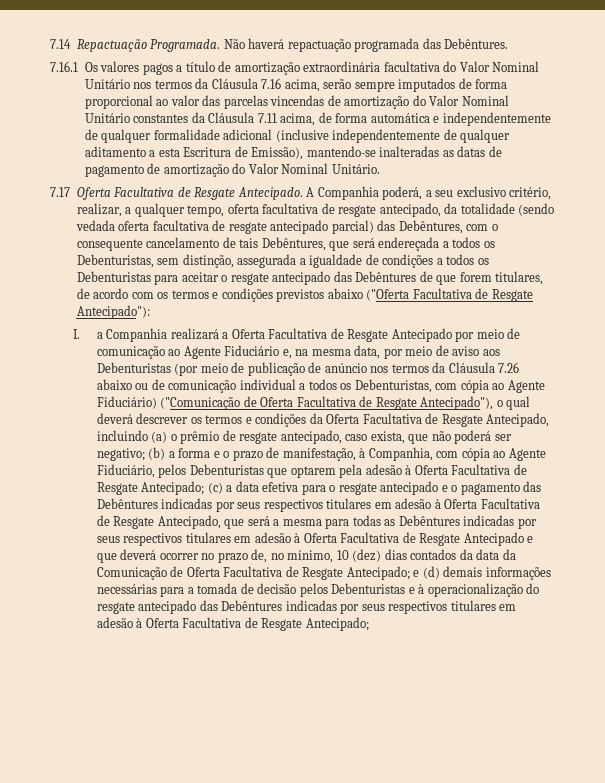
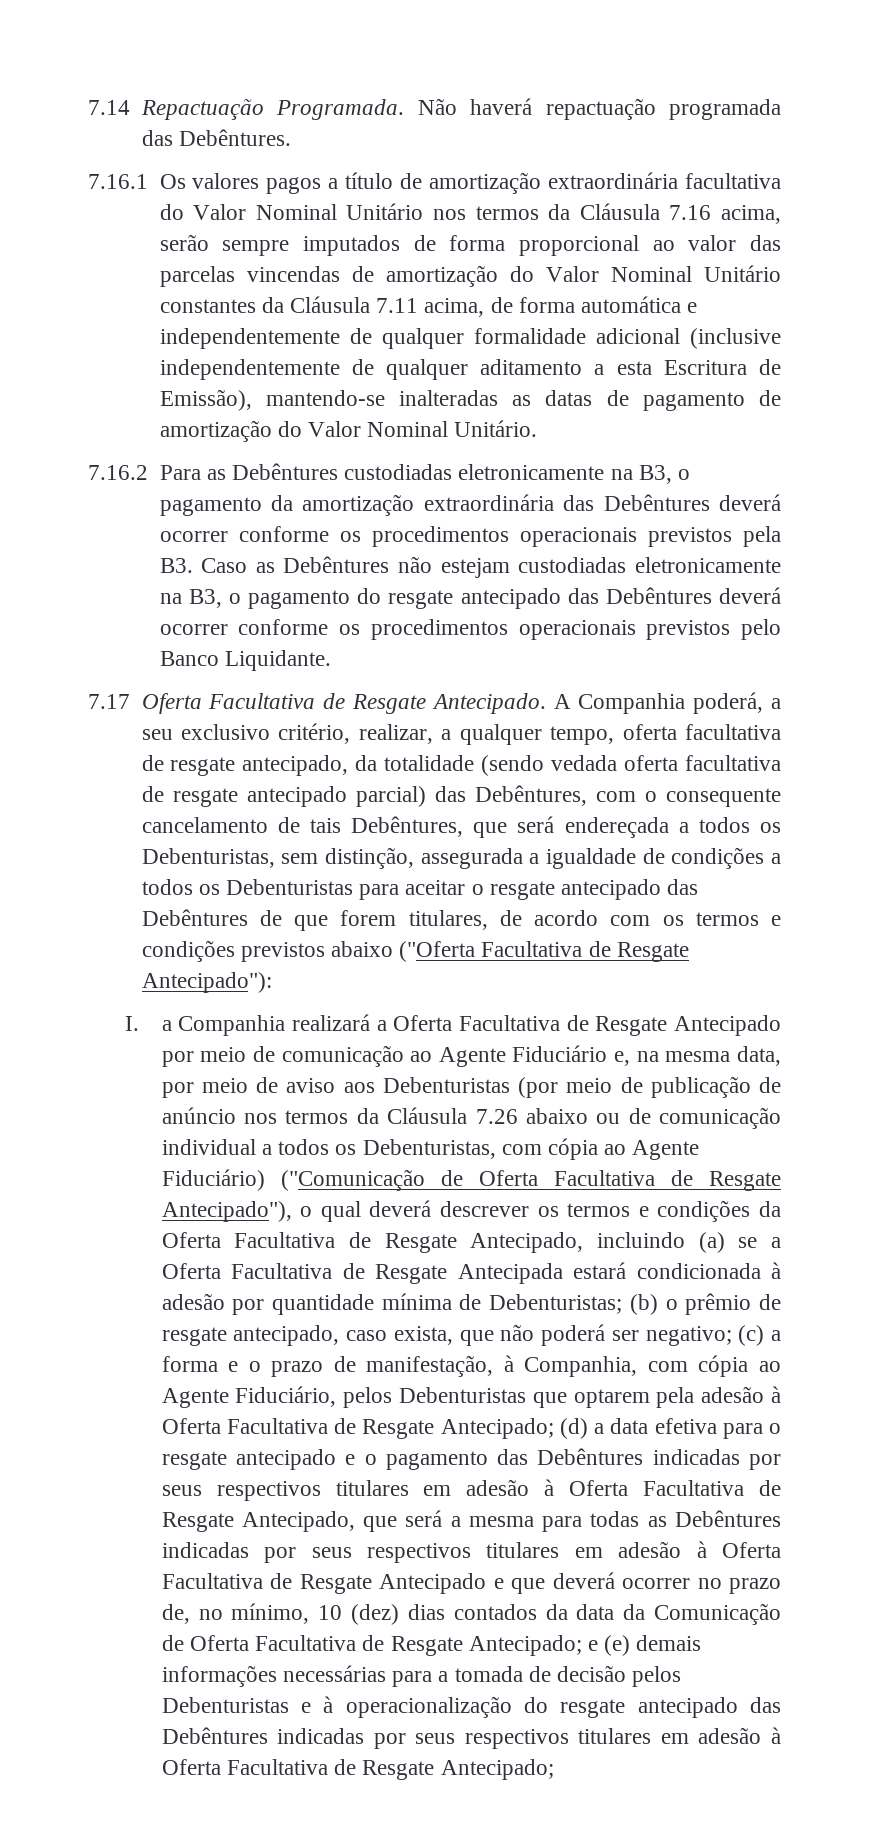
+ 7.16.2 Para as Debêntures custodiadas eletronicamente na B3, o pagamento da amortização extraordinária das Debêntures deverá ocorrer conforme os procedimentos operacionais previstos pela B3. Caso as Debêntures não estejam custodiadas eletronicamente na B3, o pagamento do resgate antecipado das Debêntures deverá ocorrer conforme os procedimentos operacionais previstos pelo Banco Liquidante.
- I. a Companhia realizará a Oferta Facultativa de Resgate Antecipado por meio de comunicação ao Agente Fiduciário e, na mesma data, por meio de aviso aos Debenturistas (por meio de publicação de anúncio nos termos da Cláusula 7.26 abaixo ou de comunicação individual a todos os Debenturistas, com cópia ao Agente Fiduciário) ("Comunicação de Oferta Facultativa de Resgate Antecipado"), o qual deverá descrever os termos e condições da Oferta Facultativa de Resgate Antecipado, incluindo (a) o prêmio de resgate antecipado, caso exista, que não poderá ser negativo;
+ I. a Companhia realizará a Oferta Facultativa de Resgate Antecipado por meio de comunicação ao Agente Fiduciário e, na mesma data, por meio de aviso aos Debenturistas (por meio de publicação de anúncio nos termos da Cláusula 7.26 abaixo ou de comunicação individual a todos os Debenturistas, com cópia ao Agente Fiduciário) ("Comunicação de Oferta Facultativa de Resgate Antecipado"), o qual deverá descrever os termos e condições da Oferta Facultativa de Resgate Antecipado, incluindo (a) se a Oferta Facultativa de Resgate Antecipada estará condicionada à adesão por quantidade mínima de Debenturistas; (b) o prêmio de resgate antecipado, caso exista, que não poderá ser negativo;
- (b) a forma e o prazo de manifestação, à Companhia, com cópia ao Agente Fiduciário, pelos Debenturistas que optarem pela adesão à Oferta Facultativa de Resgate Antecipado;
+ (c) a forma e o prazo de manifestação, à Companhia, com cópia ao Agente Fiduciário, pelos Debenturistas que optarem pela adesão à Oferta Facultativa de Resgate Antecipado;
- (c) a data efetiva para o resgate antecipado e o pagamento das Debêntures indicadas por seus respectivos titulares em adesão à Oferta Facultativa de Resgate Antecipado, que será a mesma para todas as Debêntures indicadas por seus respectivos titulares em adesão à Oferta Facultativa de Resgate Antecipado e que deverá ocorrer no prazo de, no mínimo, 10 (dez) dias contados da data da Comunicação de Oferta Facultativa de Resgate Antecipado;
+ (d) a data efetiva para o resgate antecipado e o pagamento das Debêntures indicadas por seus respectivos titulares em adesão à Oferta Facultativa de Resgate Antecipado, que será a mesma para todas as Debêntures indicadas por seus respectivos titulares em adesão à Oferta Facultativa de Resgate Antecipado e que deverá ocorrer no prazo de, no mínimo, 10 (dez) dias contados da data da Comunicação de Oferta Facultativa de Resgate Antecipado;
- e (d) demais informações necessárias para a tomada de decisão pelos Debenturistas e à operacionalização do resgate antecipado das Debêntures indicadas por seus respectivos titulares em adesão à Oferta Facultativa de Resgate Antecipado;
+ e (e) demais informações necessárias para a tomada de decisão pelos Debenturistas e à operacionalização do resgate antecipado das Debêntures indicadas por seus respectivos titulares em adesão à Oferta Facultativa de Resgate Antecipado;

